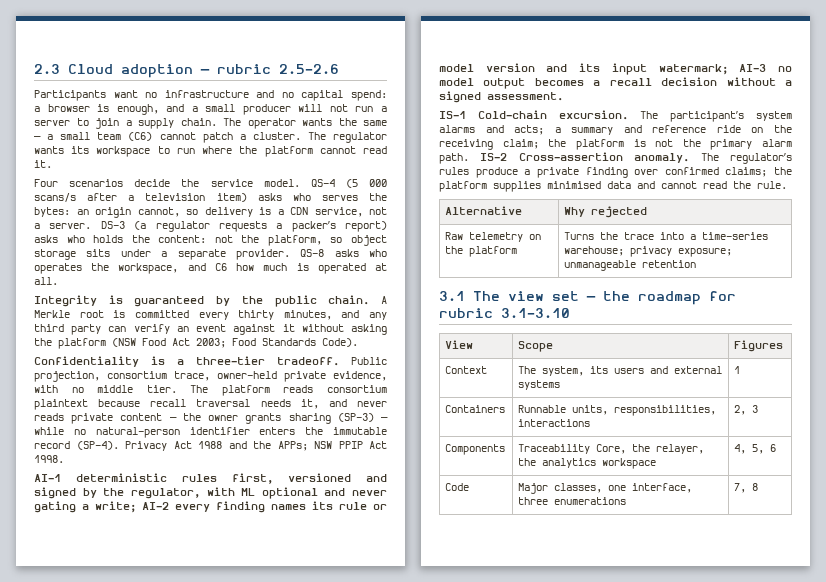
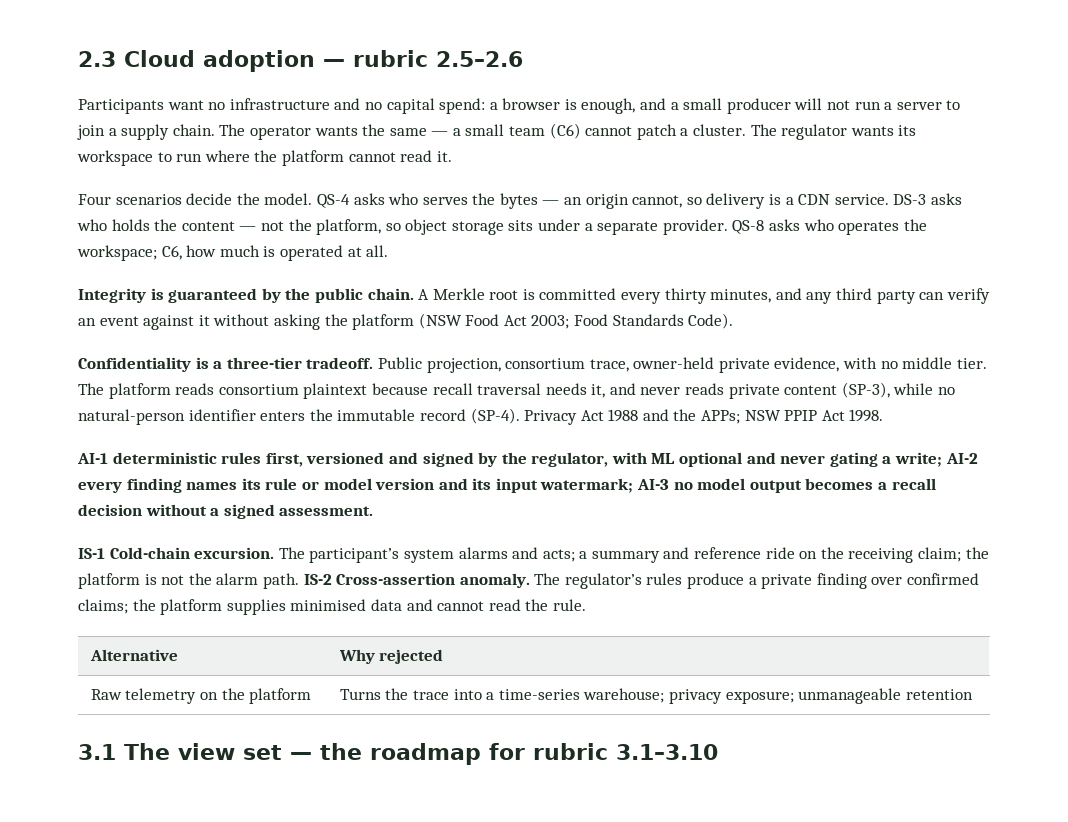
- Four scenarios decide the service model.
+ Four scenarios decide the model.
- QS-4 (5 000 scans/s after a television item) asks who serves the bytes: an origin cannot, so delivery is a CDN service, not a server. DS-3 (a regulator requests a packer’s report) asks who holds the content: not the platform, so object storage sits under a separate provider.
+ QS-4 asks who serves the bytes — an origin cannot, so delivery is a CDN service. DS-3 asks who holds the content — not the platform, so object storage sits under a separate provider.
- QS-8 asks who operates the workspace, and C6 how much is operated at all.
+ QS-8 asks who operates the workspace; C6, how much is operated at all.
- The platform reads consortium plaintext because recall traversal needs it, and never reads private content — the owner grants sharing (SP-3) — while no natural-person identifier enters the immutable record (SP-4).
+ The platform reads consortium plaintext because recall traversal needs it, and never reads private content (SP-3), while no natural-person identifier enters the immutable record (SP-4).
- The participant’s system alarms and acts; a summary and reference ride on the receiving claim; the platform is not the primary alarm path.
+ The participant’s system alarms and acts; a summary and reference ride on the receiving claim; the platform is not the alarm path.
- View | Scope | Figures
- Context | The system, its users and external systems | 1
- Containers | Runnable units, responsibilities, interactions | 2, 3
- Components | Traceability Core, the relayer, the analytics workspace | 4, 5, 6
- Code | Major classes, one interface, three enumerations | 7, 8

